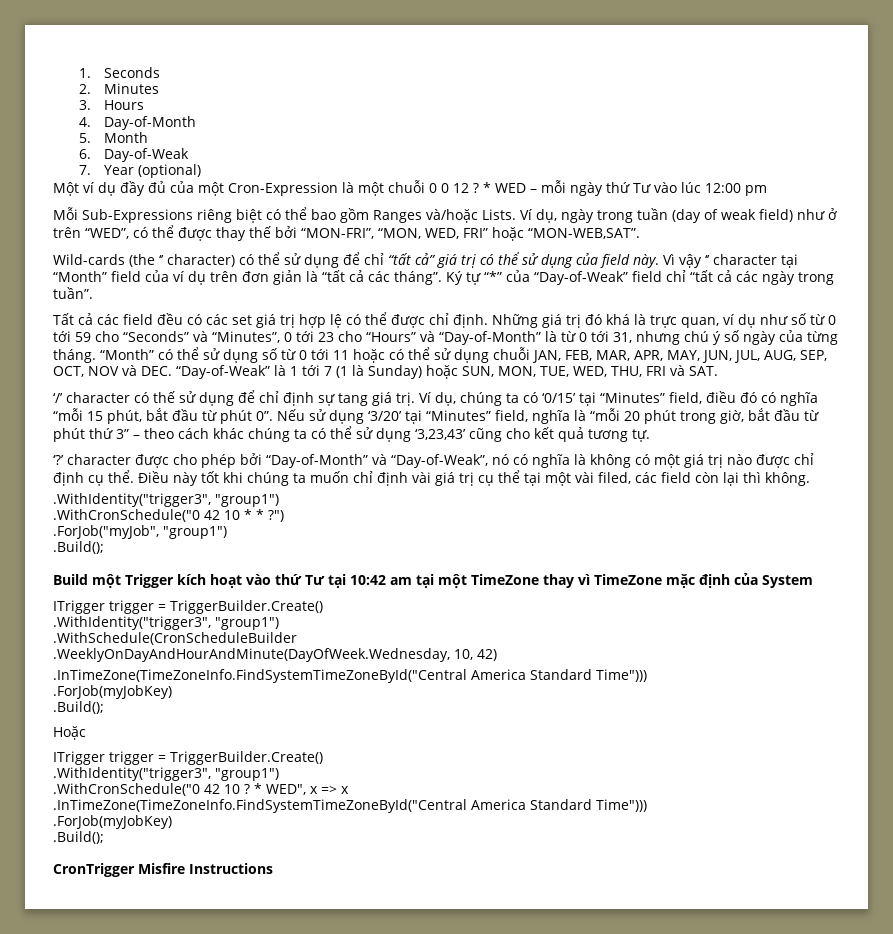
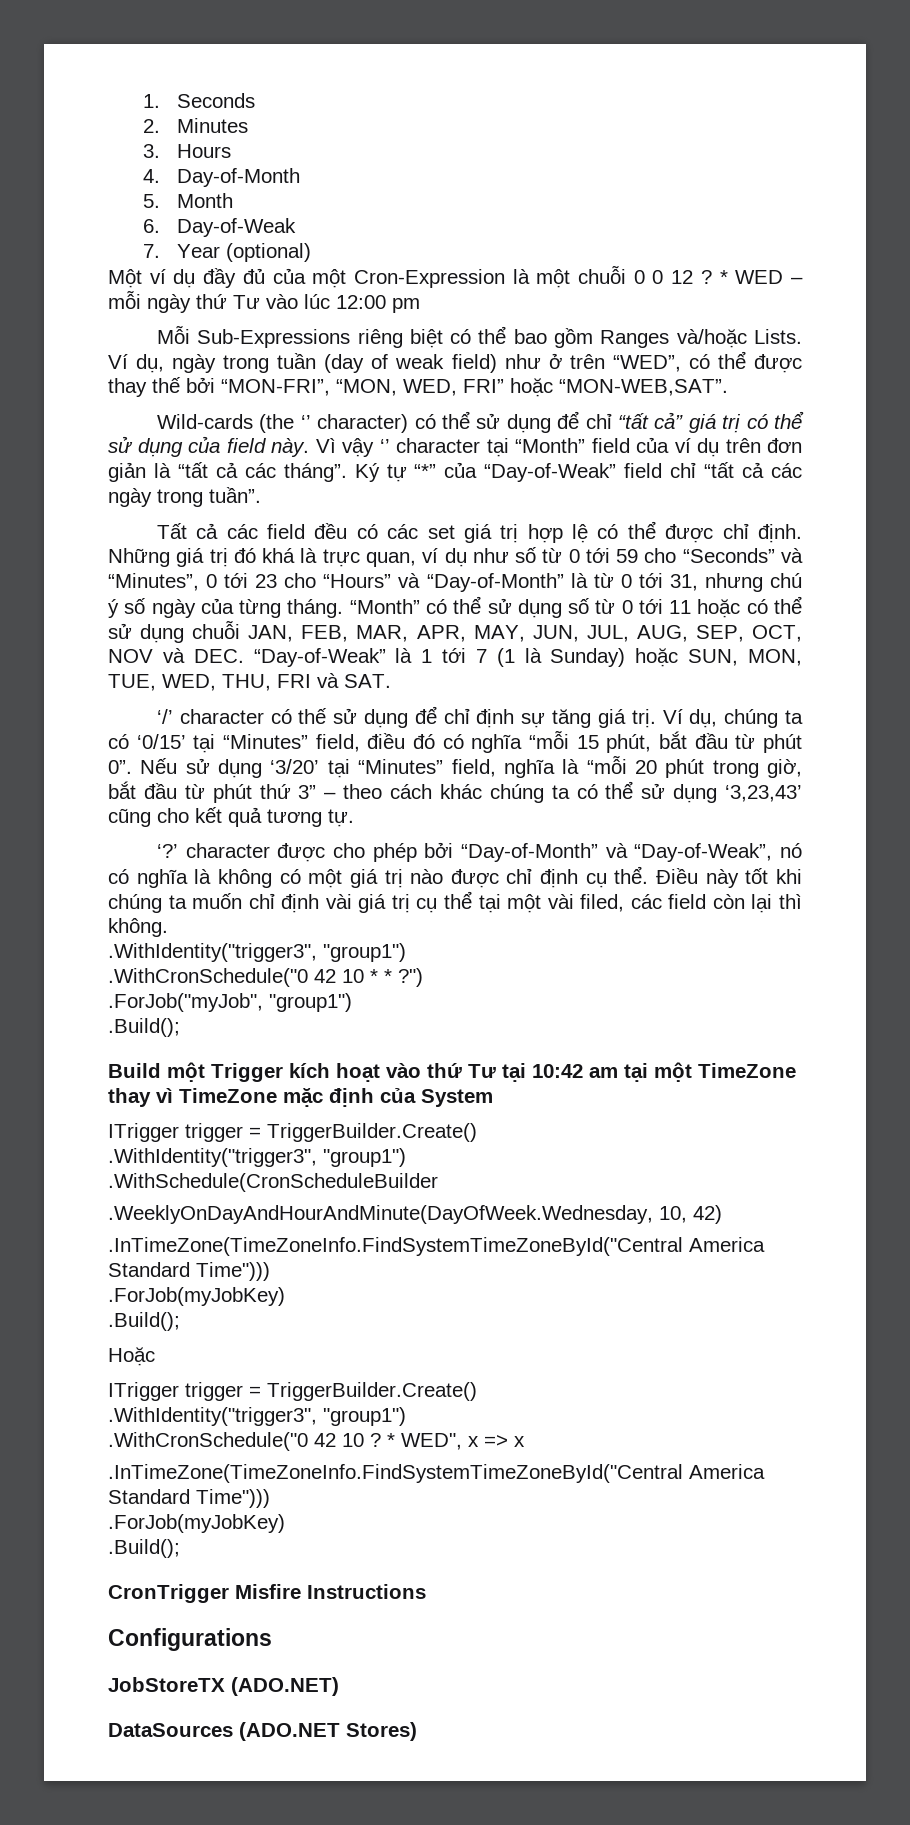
- ‘/’ character có thế sử dụng để chỉ định sự tang giá trị.
+ ‘/’ character có thế sử dụng để chỉ định sự tăng giá trị.
+ Configurations
+ JobStoreTX (ADO.NET)
+ DataSources (ADO.NET Stores)

